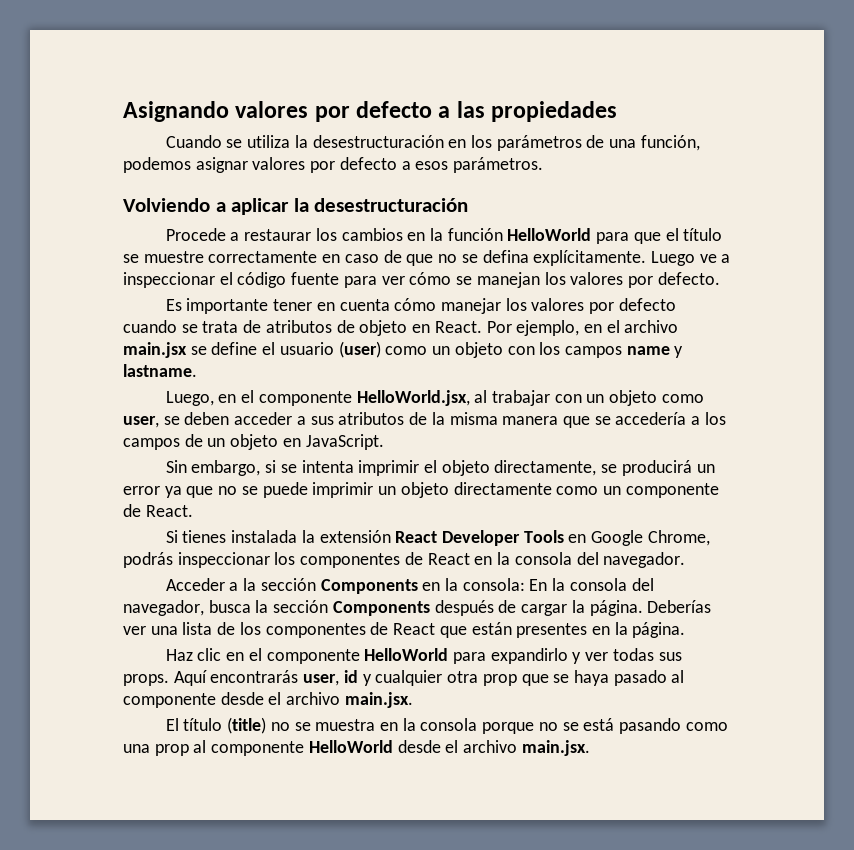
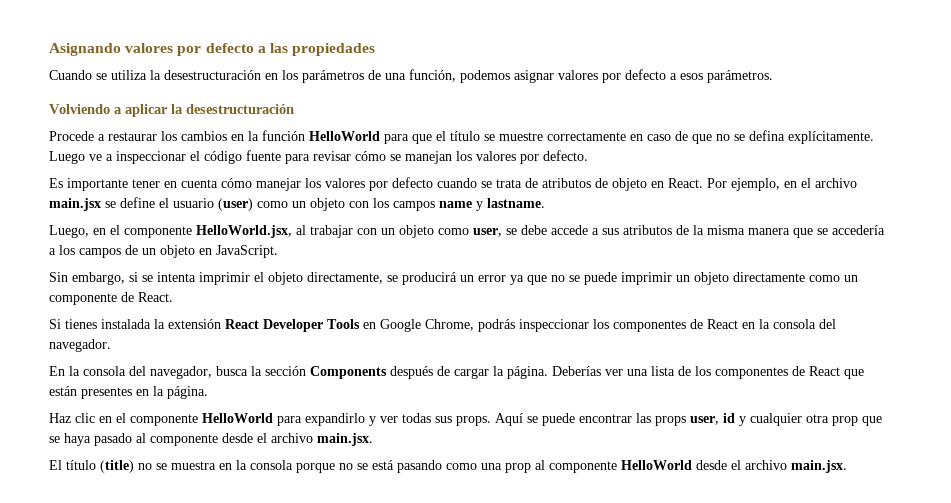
- Luego ve a inspeccionar el código fuente para ver cómo se manejan los valores por defecto.
+ Luego ve a inspeccionar el código fuente para revisar cómo se manejan los valores por defecto.
- Luego, en el componente HelloWorld.jsx, al trabajar con un objeto como user, se deben acceder a sus atributos de la misma manera que se accedería a los campos de un objeto en JavaScript.
+ Luego, en el componente HelloWorld.jsx, al trabajar con un objeto como user, se debe accede a sus atributos de la misma manera que se accedería a los campos de un objeto en JavaScript.
- Acceder a la sección Components en la consola: En la consola del navegador, busca la sección Components después de cargar la página.
+ En la consola del navegador, busca la sección Components después de cargar la página.
- Aquí encontrarás user, id y cualquier otra prop que se haya pasado al componente desde el archivo main.jsx.
+ Aquí se puede encontrar las props user, id y cualquier otra prop que se haya pasado al componente desde el archivo main.jsx.

